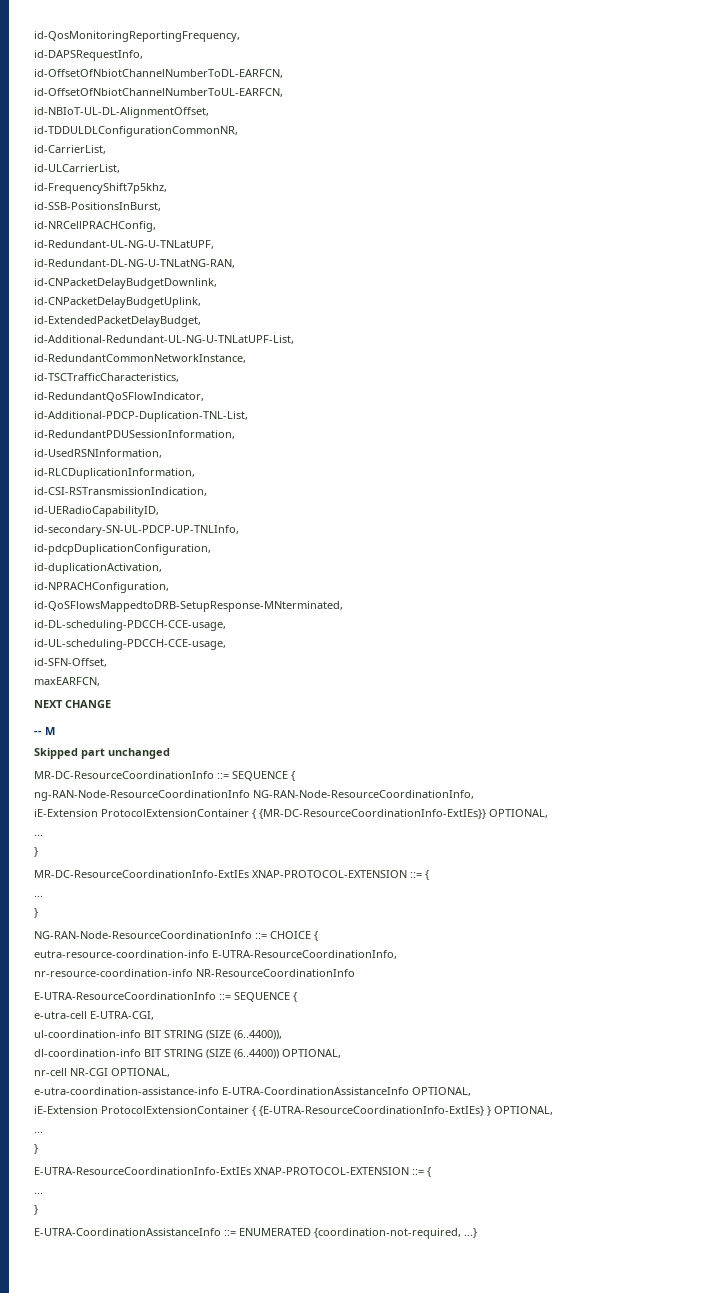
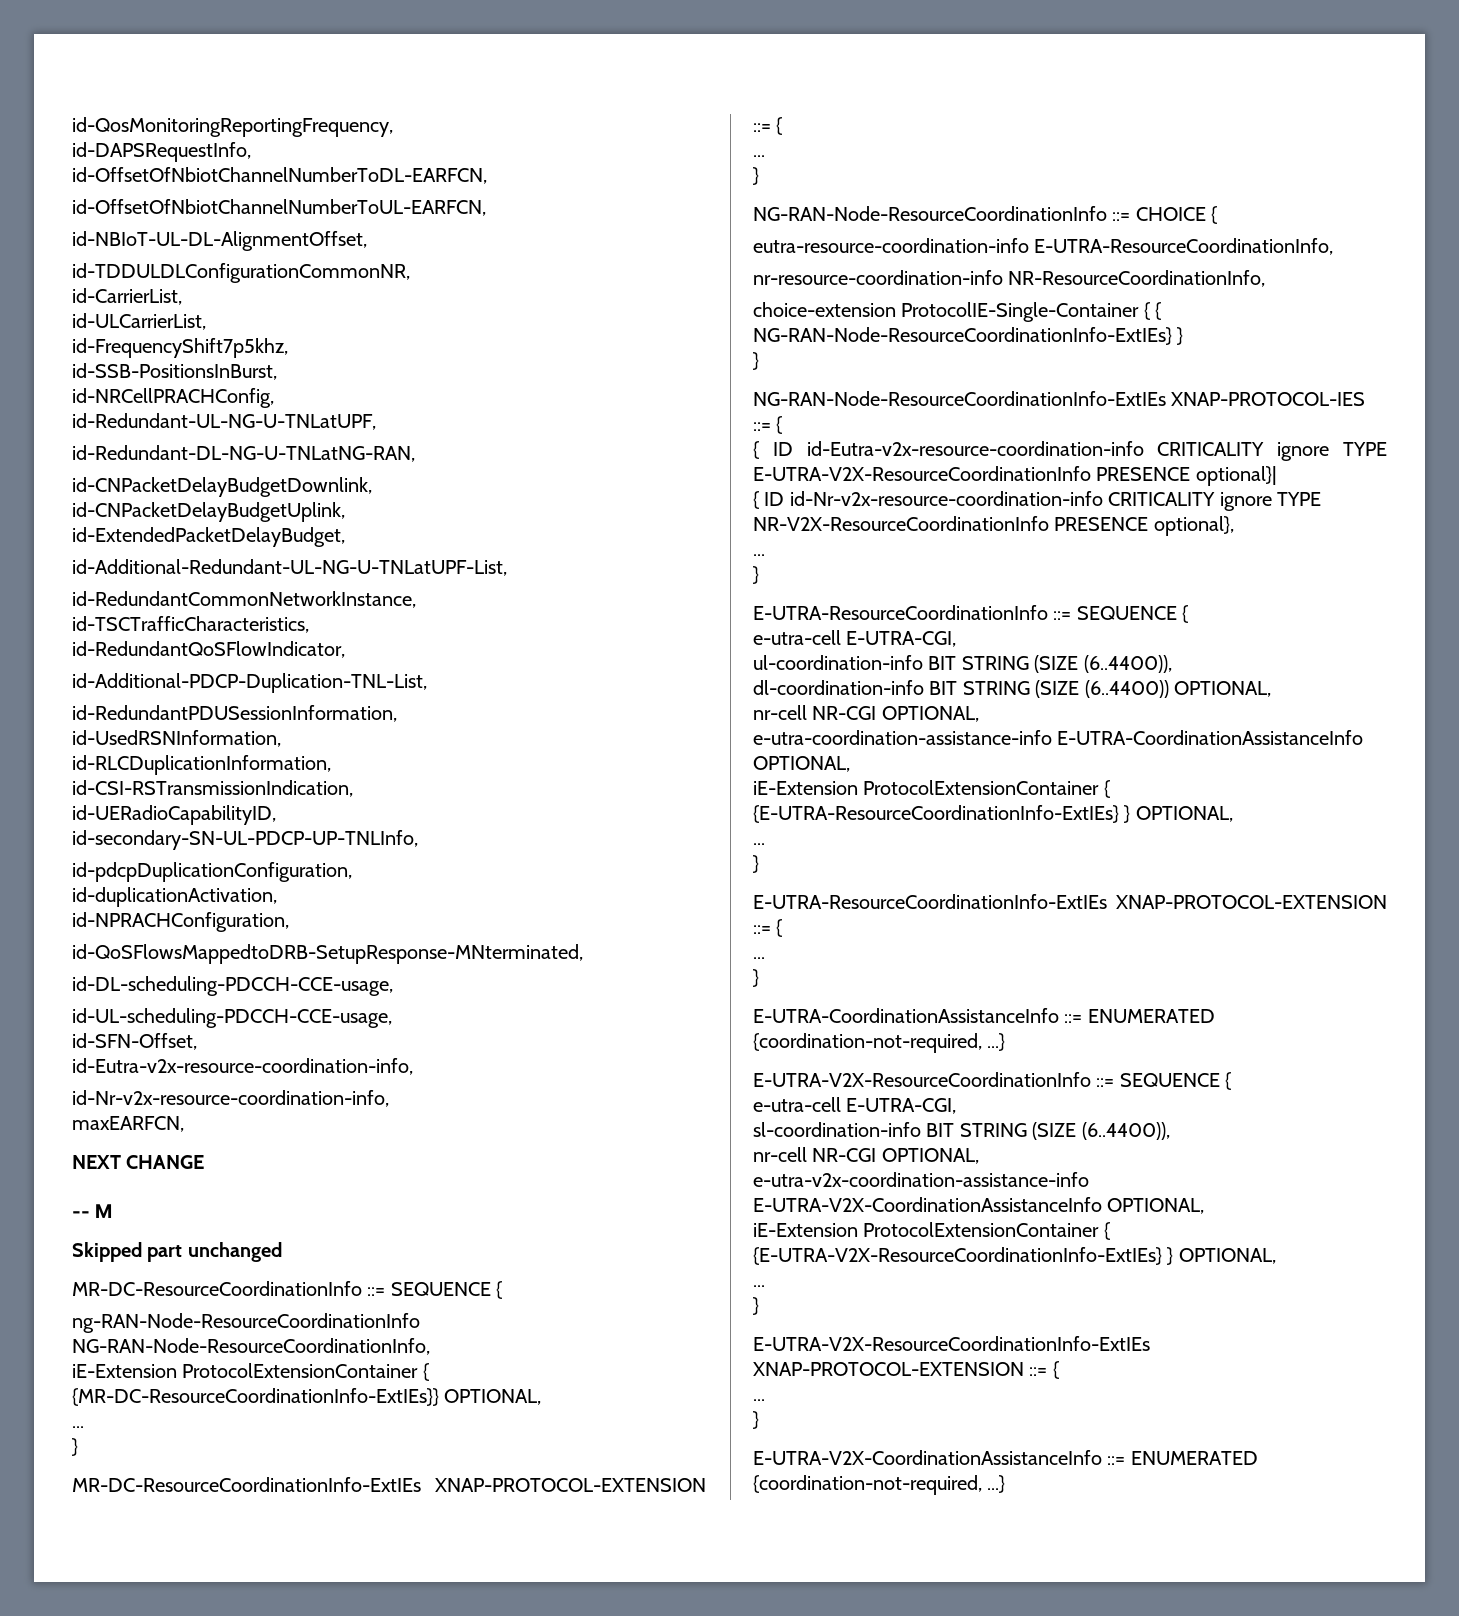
+ id-Eutra-v2x-resource-coordination-info,
+ id-Nr-v2x-resource-coordination-info,
- nr-resource-coordination-info NR-ResourceCoordinationInfo
+ nr-resource-coordination-info NR-ResourceCoordinationInfo,
+ choice-extension ProtocolIE-Single-Container { { NG-RAN-Node-ResourceCoordinationInfo-ExtIEs} }
+ }
+ NG-RAN-Node-ResourceCoordinationInfo-ExtIEs XNAP-PROTOCOL-IES ::= {
+ { ID id-Eutra-v2x-resource-coordination-info CRITICALITY ignore TYPE E-UTRA-V2X-ResourceCoordinationInfo PRESENCE optional}|
+ { ID id-Nr-v2x-resource-coordination-info CRITICALITY ignore TYPE NR-V2X-ResourceCoordinationInfo PRESENCE optional},
+ ...
+ }
+ E-UTRA-V2X-ResourceCoordinationInfo ::= SEQUENCE {
+ e-utra-cell E-UTRA-CGI,
+ sl-coordination-info BIT STRING (SIZE (6..4400)),
+ nr-cell NR-CGI OPTIONAL,
+ e-utra-v2x-coordination-assistance-info E-UTRA-V2X-CoordinationAssistanceInfo OPTIONAL,
+ iE-Extension ProtocolExtensionContainer { {E-UTRA-V2X-ResourceCoordinationInfo-ExtIEs} } OPTIONAL,
+ ...
+ }
+ E-UTRA-V2X-ResourceCoordinationInfo-ExtIEs XNAP-PROTOCOL-EXTENSION ::= {
+ ...
+ }
+ E-UTRA-V2X-CoordinationAssistanceInfo ::= ENUMERATED {coordination-not-required, ...}

